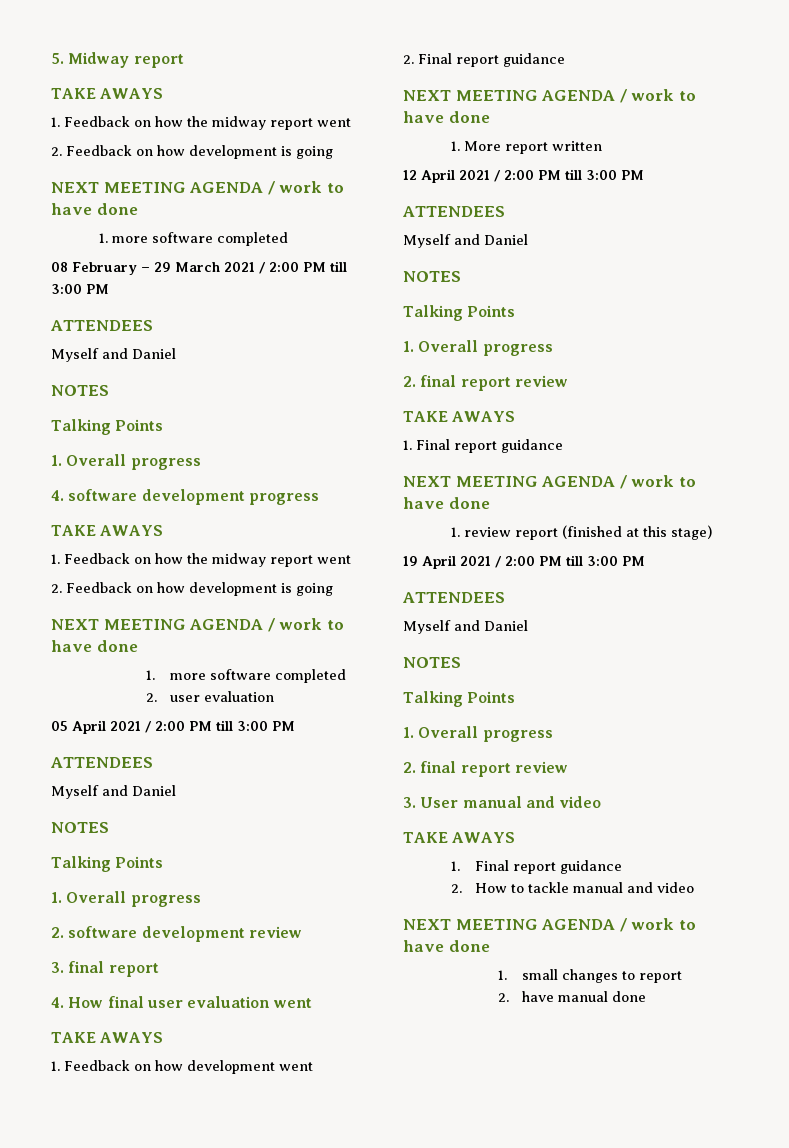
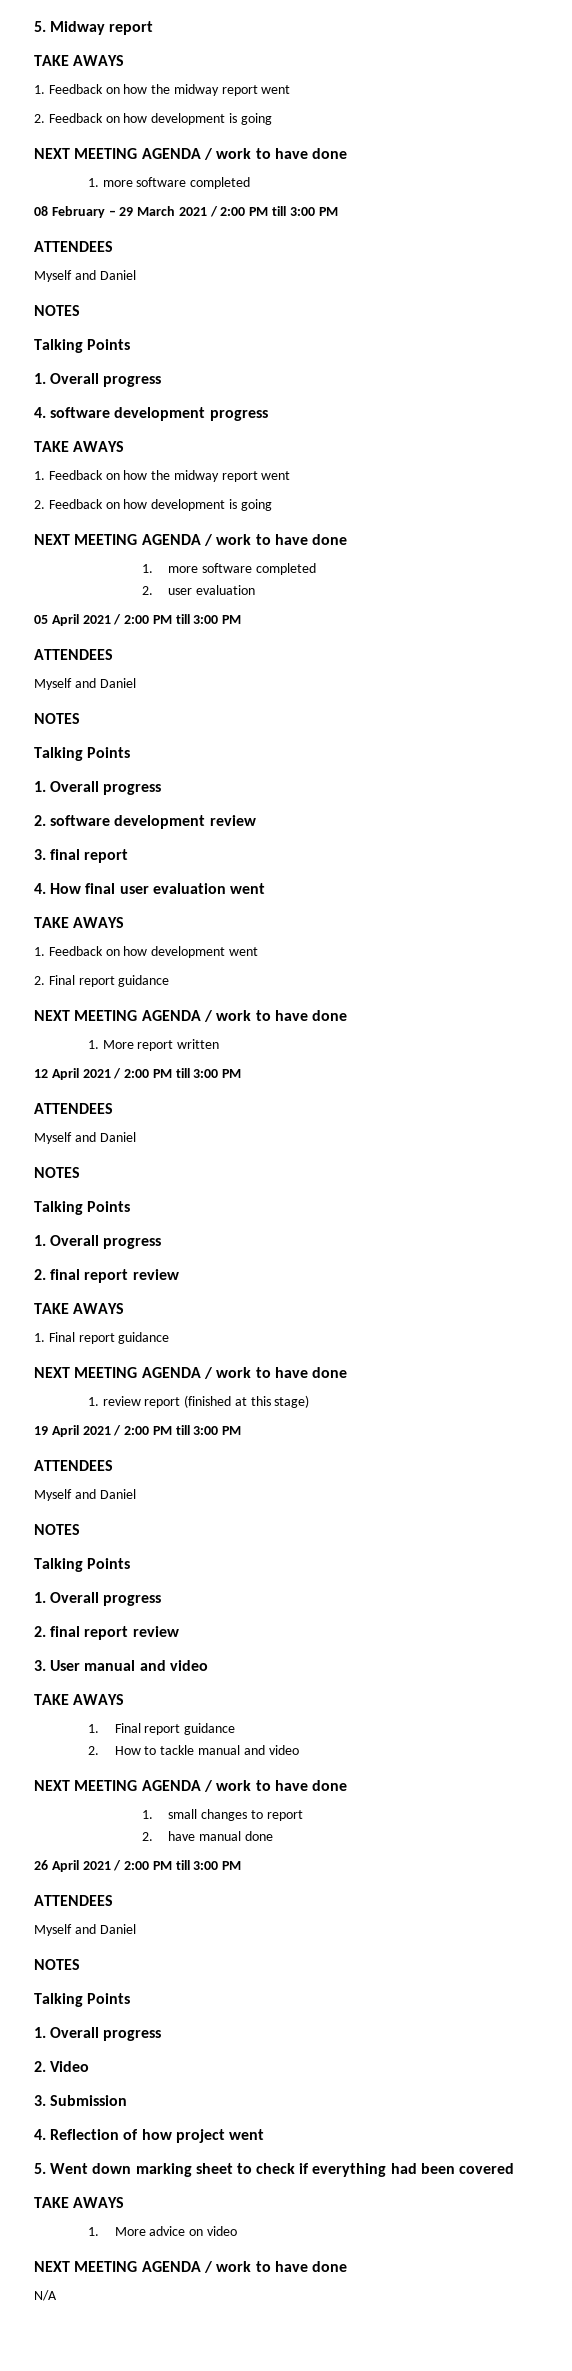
+ 26 April 2021 / 2:00 PM till 3:00 PM
+ ATTENDEES
+ Myself and Daniel
+ NOTES
+ Talking Points
+ 1. Overall progress
+ 2. Video
+ 3. Submission
+ 4. Reflection of how project went
+ 5. Went down marking sheet to check if everything had been covered
+ TAKE AWAYS
+ 1. More advice on video
+ NEXT MEETING AGENDA / work to have done
+ N/A

